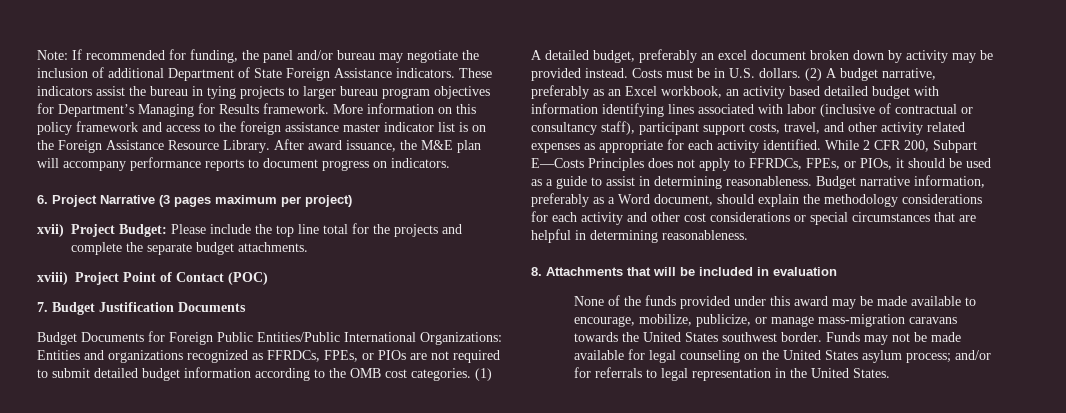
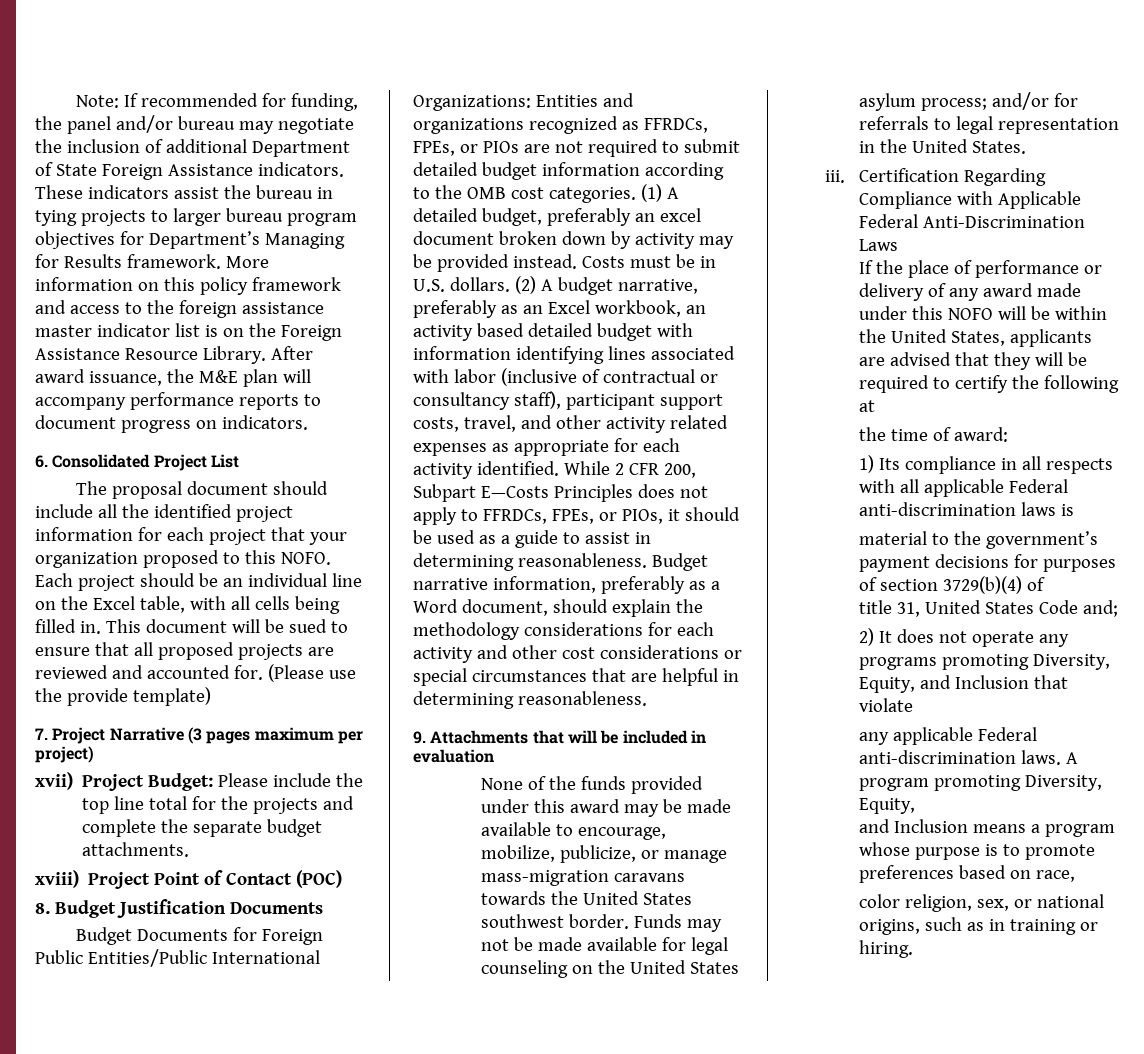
- 6. Project Narrative (3 pages maximum per project)
+ 6. Consolidated Project List
+ The proposal document should include all the identified project information for each project that your organization proposed to this NOFO. Each project should be an individual line on the Excel table, with all cells being filled in. This document will be sued to ensure that all proposed projects are reviewed and accounted for. (Please use the provide template)
+ 7. Project Narrative (3 pages maximum per project)
- 7. Budget Justification Documents
+ 8. Budget Justification Documents
- 8. Attachments that will be included in evaluation
+ 9. Attachments that will be included in evaluation
+ iii. Certification Regarding Compliance with Applicable Federal Anti-Discrimination Laws
+ If the place of performance or delivery of any award made under this NOFO will be within the United States, applicants are advised that they will be required to certify the following at
+ the time of award:
+ 1) Its compliance in all respects with all applicable Federal anti-discrimination laws is
+ material to the government’s payment decisions for purposes of section 3729(b)(4) of
+ title 31, United States Code and;
+ 2) It does not operate any programs promoting Diversity, Equity, and Inclusion that violate
+ any applicable Federal anti-discrimination laws. A program promoting Diversity, Equity,
+ and Inclusion means a program whose purpose is to promote preferences based on race,
+ color religion, sex, or national origins, such as in training or hiring.

